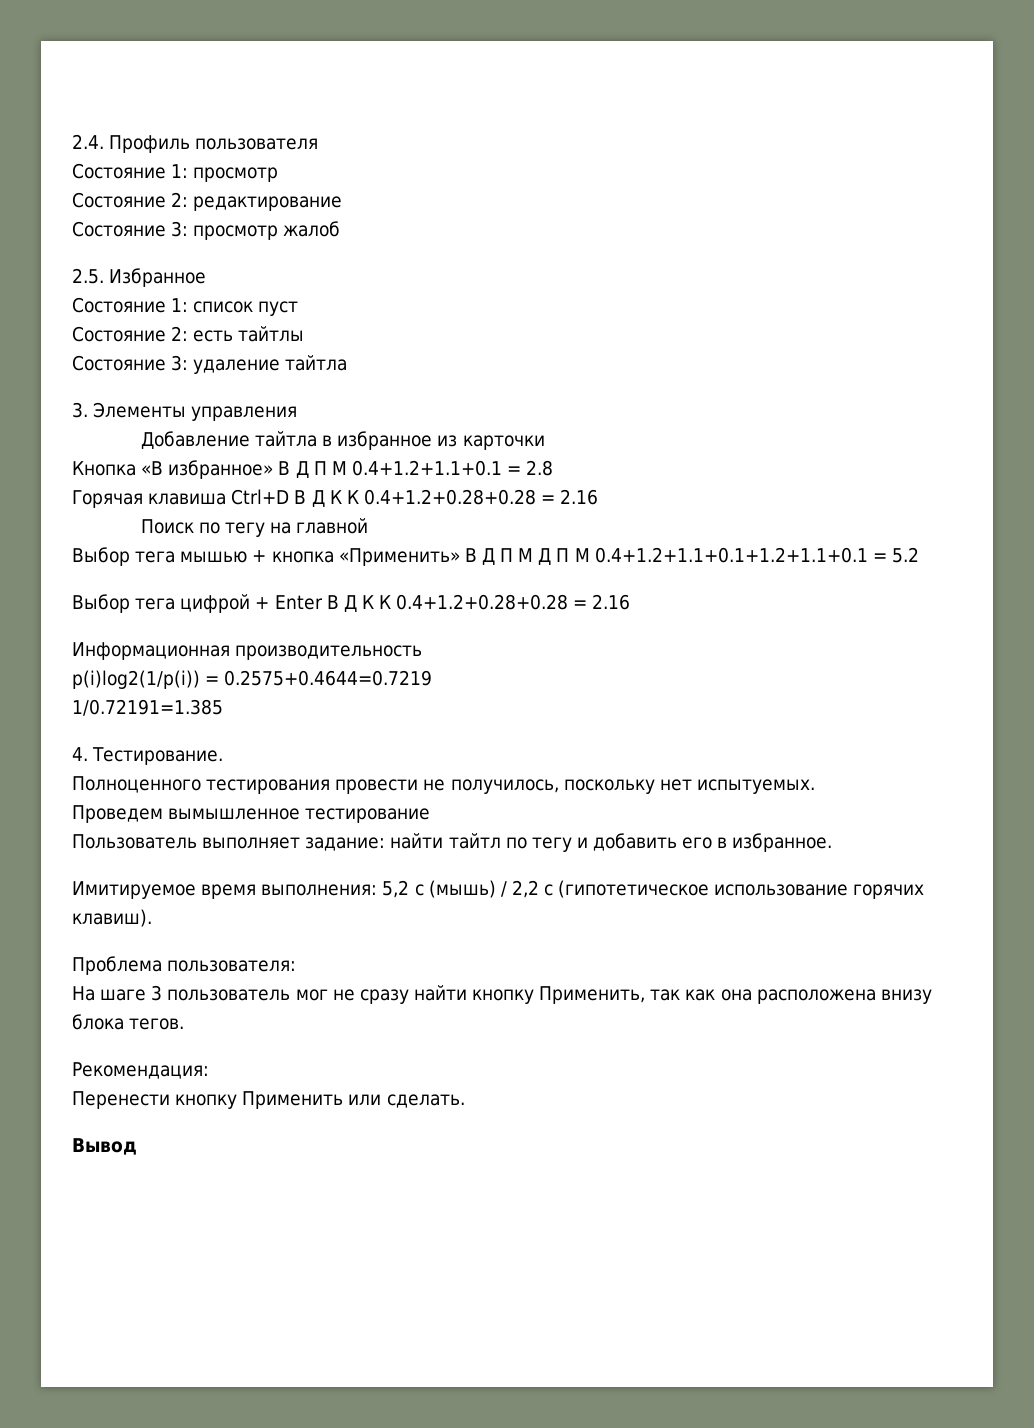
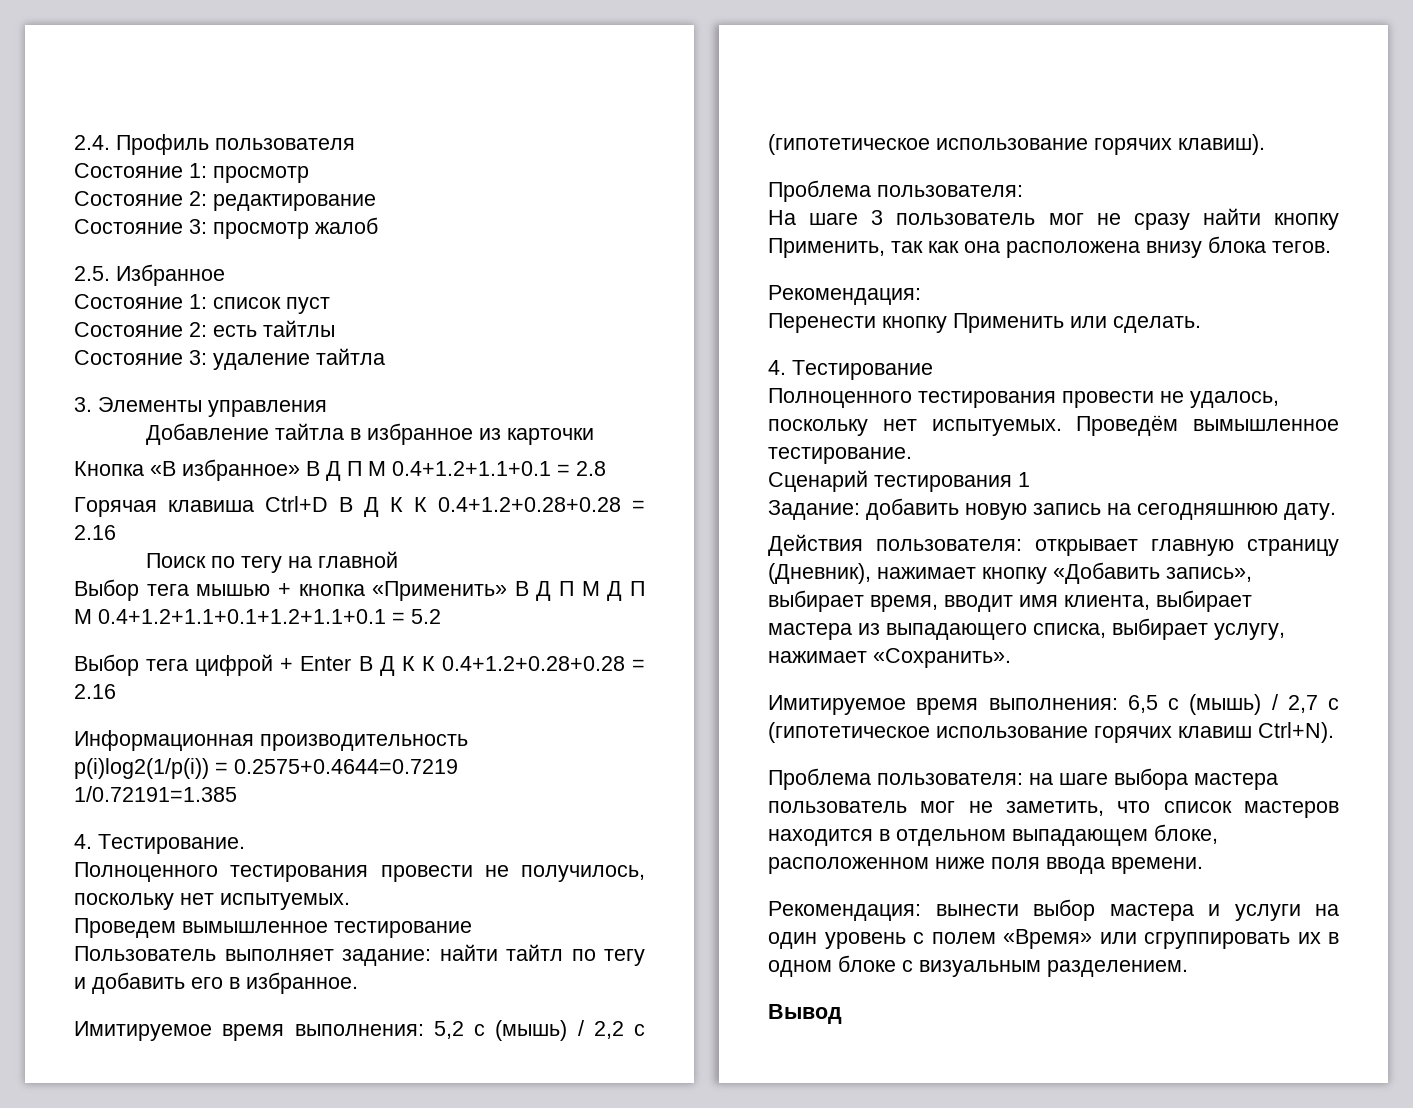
+ 4. Тестирование
+ Полноценного тестирования провести не удалось, поскольку нет испытуемых. Проведём вымышленное тестирование.
+ Сценарий тестирования 1
+ Задание: добавить новую запись на сегодняшнюю дату.
+ Действия пользователя: открывает главную страницу (Дневник), нажимает кнопку «Добавить запись», выбирает время, вводит имя клиента, выбирает мастера из выпадающего списка, выбирает услугу, нажимает «Сохранить».
+ Имитируемое время выполнения: 6,5 с (мышь) / 2,7 с (гипотетическое использование горячих клавиш Ctrl+N).
+ Проблема пользователя: на шаге выбора мастера пользователь мог не заметить, что список мастеров находится в отдельном выпадающем блоке, расположенном ниже поля ввода времени.
+ Рекомендация: вынести выбор мастера и услуги на один уровень с полем «Время» или сгруппировать их в одном блоке с визуальным разделением.

